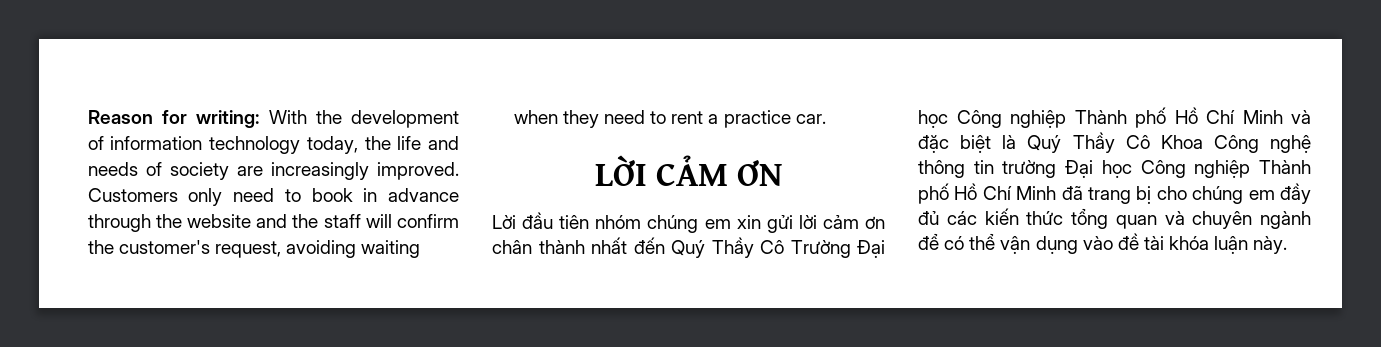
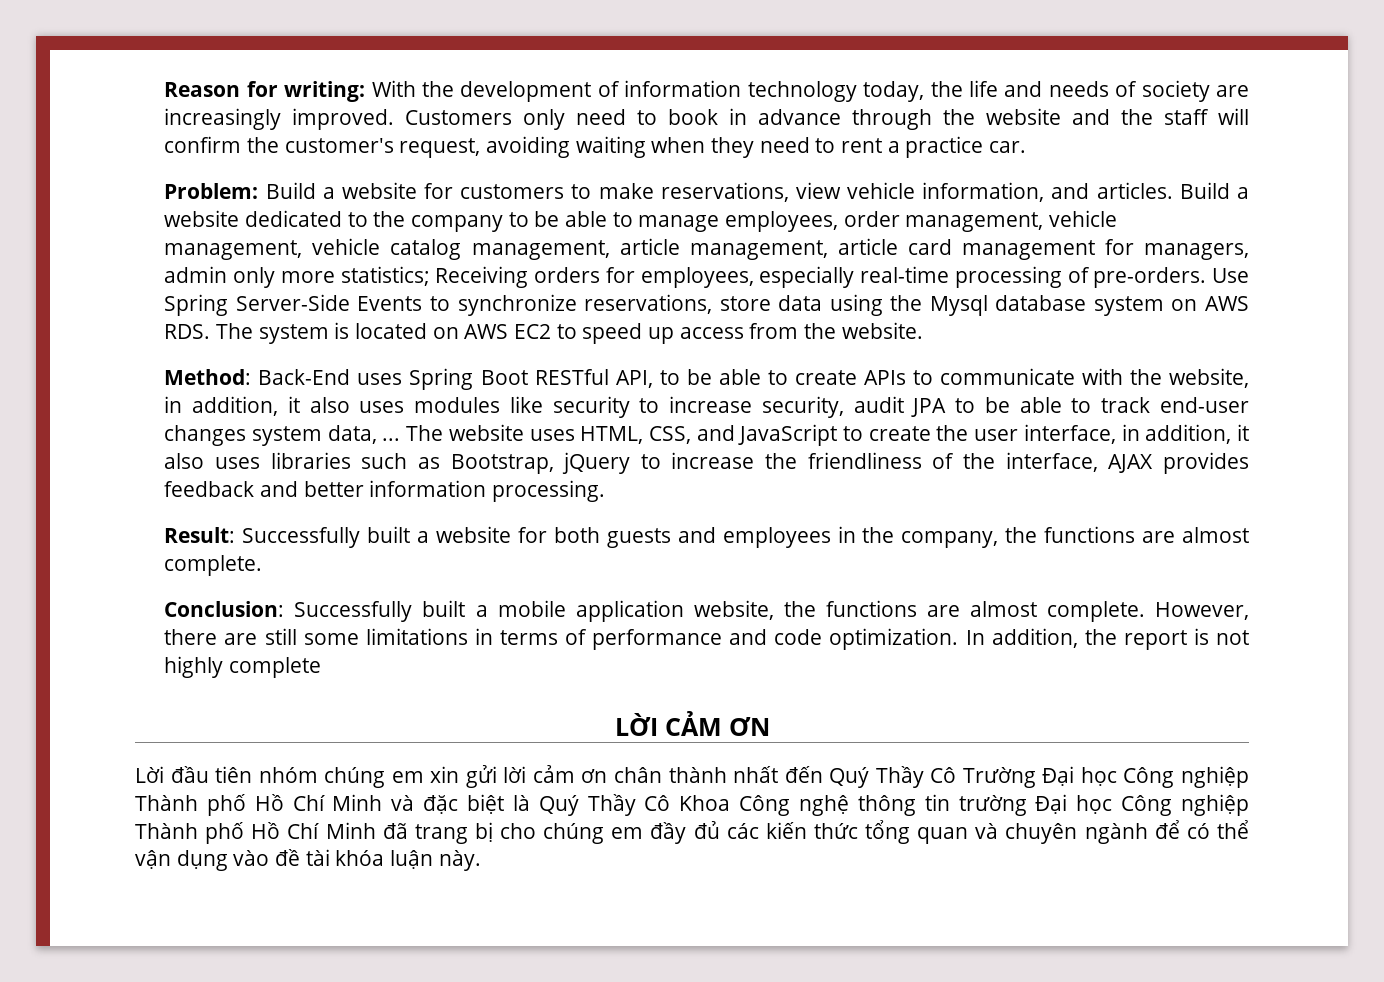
+ Problem: Build a website for customers to make reservations, view vehicle information, and articles. Build a website dedicated to the company to be able to manage employees, order management, vehicle management, vehicle catalog management, article management, article card management for managers, admin only more statistics; Receiving orders for employees, especially real-time processing of pre-orders. Use Spring Server-Side Events to synchronize reservations, store data using the Mysql database system on AWS RDS. The system is located on AWS EC2 to speed up access from the website.
+ Method: Back-End uses Spring Boot RESTful API, to be able to create APIs to communicate with the website, in addition, it also uses modules like security to increase security, audit JPA to be able to track end-user changes system data, ... The website uses HTML, CSS, and JavaScript to create the user interface, in addition, it also uses libraries such as Bootstrap, jQuery to increase the friendliness of the interface, AJAX provides feedback and better information processing.
+ Result: Successfully built a website for both guests and employees in the company, the functions are almost complete.
+ Conclusion: Successfully built a mobile application website, the functions are almost complete. However, there are still some limitations in terms of performance and code optimization. In addition, the report is not highly complete

